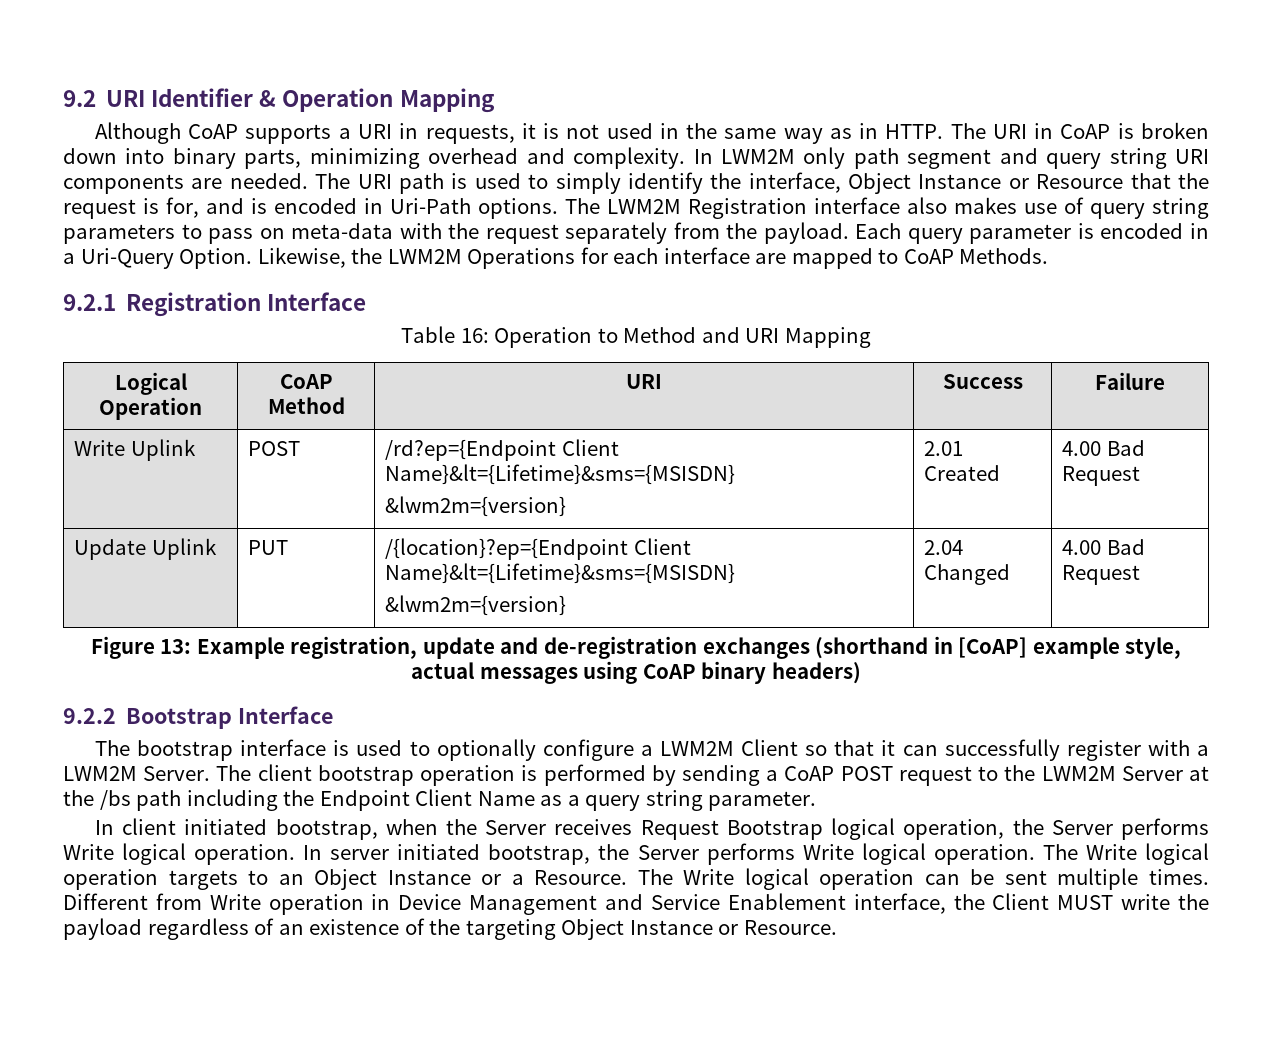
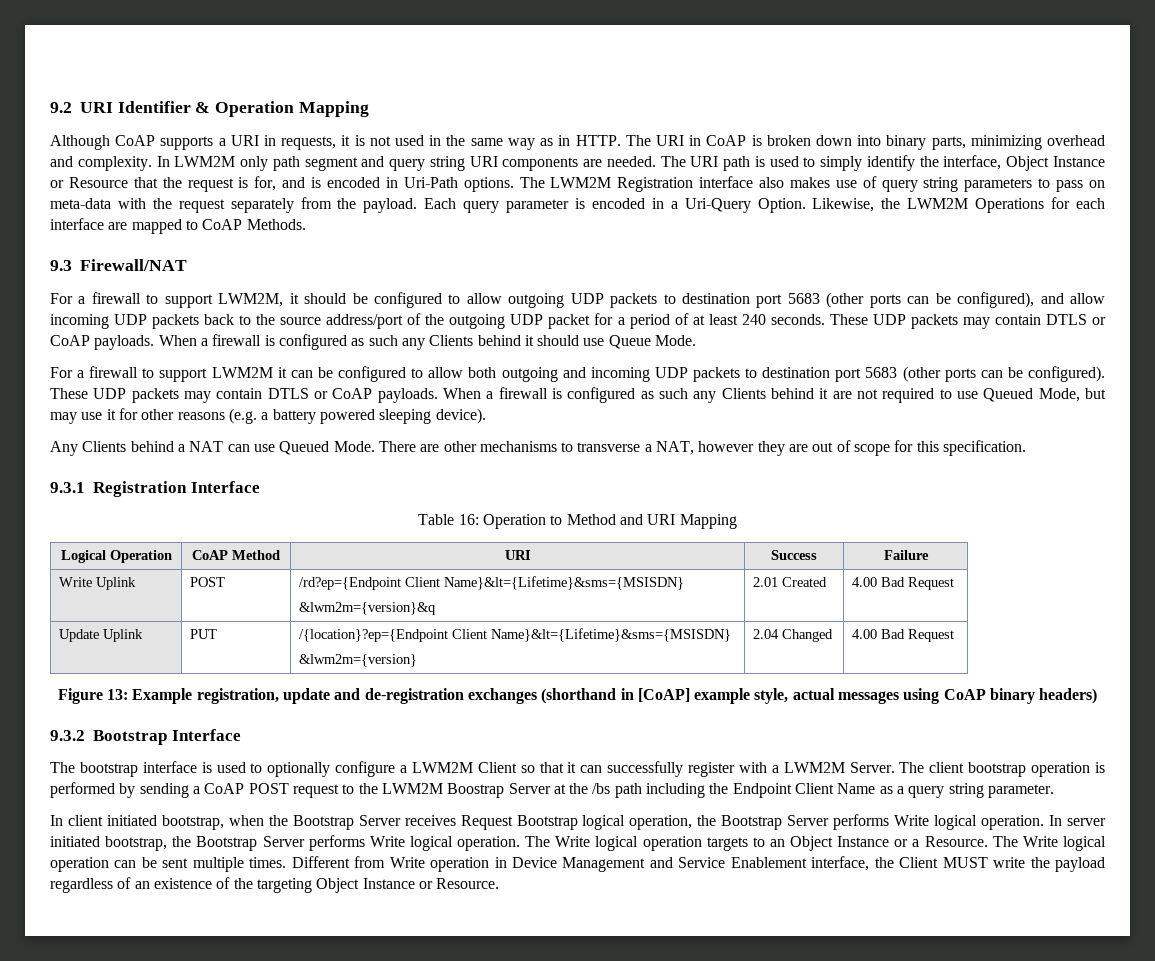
- 9.2.1 Registration Interface
+ 9.3 Firewall/NAT
+ For a firewall to support LWM2M, it should be configured to allow outgoing UDP packets to destination port 5683 (other ports can be configured), and allow incoming UDP packets back to the source address/port of the outgoing UDP packet for a period of at least 240 seconds. These UDP packets may contain DTLS or CoAP payloads. When a firewall is configured as such any Clients behind it should use Queue Mode.
+ For a firewall to support LWM2M it can be configured to allow both outgoing and incoming UDP packets to destination port 5683 (other ports can be configured). These UDP packets may contain DTLS or CoAP payloads. When a firewall is configured as such any Clients behind it are not required to use Queued Mode, but may use it for other reasons (e.g. a battery powered sleeping device).
+ Any Clients behind a NAT can use Queued Mode. There are other mechanisms to transverse a NAT, however they are out of scope for this specification.
+ 9.3.1 Registration Interface
  Write Uplink | POST | /rd?ep={Endpoint Client Name}&lt={Lifetime}&sms={MSISDN}
- &lwm2m={version} | 2.01 Created | 4.00 Bad Request
+ &lwm2m={version}&q | 2.01 Created | 4.00 Bad Request
- 9.2.2 Bootstrap Interface
+ 9.3.2 Bootstrap Interface
- The client bootstrap operation is performed by sending a CoAP POST request to the LWM2M Server at the /bs path including the Endpoint Client Name as a query string parameter.
+ The client bootstrap operation is performed by sending a CoAP POST request to the LWM2M Boostrap Server at the /bs path including the Endpoint Client Name as a query string parameter.
- In client initiated bootstrap, when the Server receives Request Bootstrap logical operation, the Server performs Write logical operation.
+ In client initiated bootstrap, when the Bootstrap Server receives Request Bootstrap logical operation, the Bootstrap Server performs Write logical operation.
- In server initiated bootstrap, the Server performs Write logical operation.
+ In server initiated bootstrap, the Bootstrap Server performs Write logical operation.

